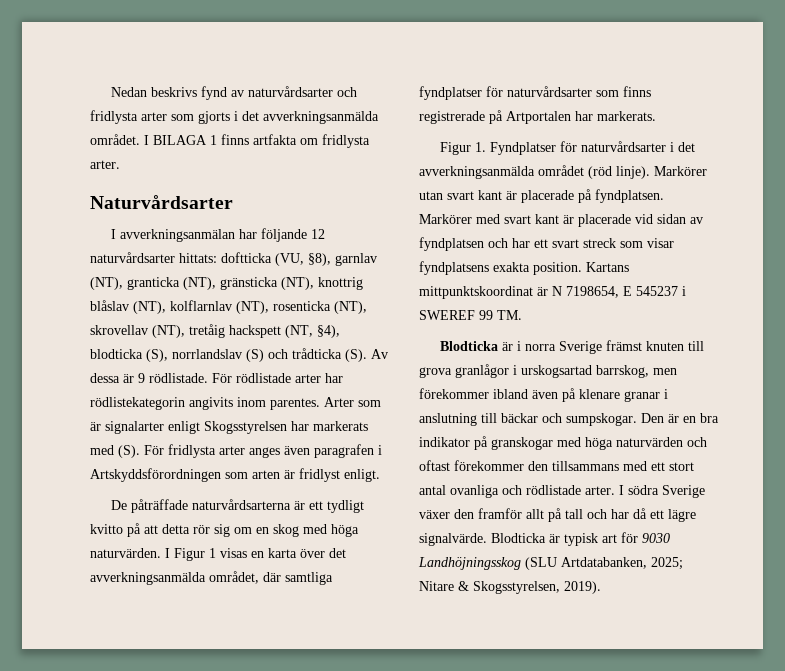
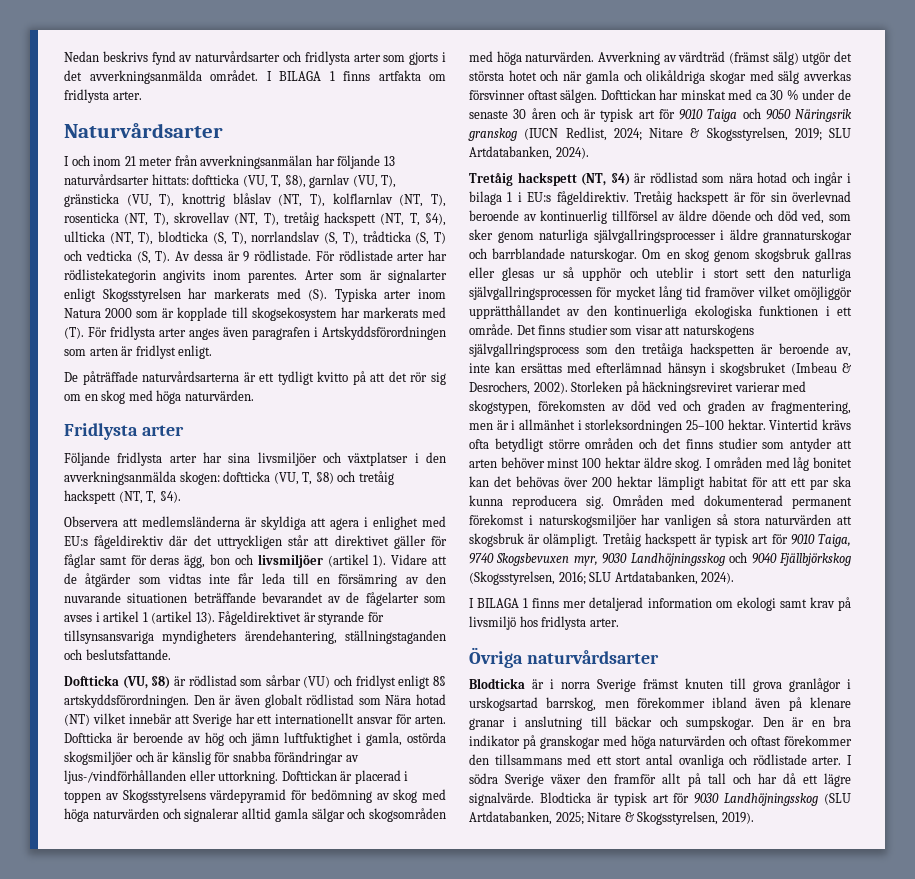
- I avverkningsanmälan har följande 12 naturvårdsarter hittats: doftticka (VU, §8), garnlav (NT), granticka (NT), gränsticka (NT), knottrig blåslav (NT), kolflarnlav (NT), rosenticka (NT), skrovellav (NT), tretåig hackspett (NT, §4), blodticka (S), norrlandslav (S) och trådticka (S). Av dessa är 9 rödlistade.
+ I och inom 21 meter från avverkningsanmälan har följande 13 naturvårdsarter hittats: doftticka (VU, T, §8), garnlav (VU, T), gränsticka (VU, T), knottrig blåslav (NT, T), kolflarnlav (NT, T), rosenticka (NT, T), skrovellav (NT, T), tretåig hackspett (NT, T, §4), ullticka (NT, T), blodticka (S, T), norrlandslav (S, T), trådticka (S, T) och vedticka (S, T). Av dessa är 9 rödlistade.
- Arter som är signalarter enligt Skogsstyrelsen har markerats med (S). För fridlysta arter anges även paragrafen i Artskyddsförordningen som arten är fridlyst enligt.
+ Arter som är signalarter enligt Skogsstyrelsen har markerats med (S). Typiska arter inom Natura 2000 som är kopplade till skogsekosystem har markerats med (T). För fridlysta arter anges även paragrafen i Artskyddsförordningen som arten är fridlyst enligt.
- De påträffade naturvårdsarterna är ett tydligt kvitto på att detta rör sig om en skog med höga naturvärden. I Figur 1 visas en karta över det avverkningsanmälda området, där samtliga fyndplatser för naturvårdsarter som finns registrerade på Artportalen har markerats.
- Figur 1. Fyndplatser för naturvårdsarter i det avverkningsanmälda området (röd linje). Markörer utan svart kant är placerade på fyndplatsen. Markörer med svart kant är placerade vid sidan av fyndplatsen och har ett svart streck som visar fyndplatsens exakta position. Kartans mittpunktskoordinat är N 7198654, E 545237 i SWEREF 99 TM.
+ De påträffade naturvårdsarterna är ett tydligt kvitto på att det rör sig om en skog med höga naturvärden.
+ Fridlysta arter
+ Följande fridlysta arter har sina livsmiljöer och växtplatser i den avverkningsanmälda skogen: doftticka (VU, T, §8) och tretåig hackspett (NT, T, §4).
+ Observera att medlemsländerna är skyldiga att agera i enlighet med EU:s fågeldirektiv där det uttryckligen står att direktivet gäller för fåglar samt för deras ägg, bon och livsmiljöer (artikel 1). Vidare att de åtgärder som vidtas inte får leda till en försämring av den nuvarande situationen beträffande bevarandet av de fågelarter som avses i artikel 1 (artikel 13). Fågeldirektivet är styrande för tillsynsansvariga myndigheters ärendehantering, ställningstaganden och beslutsfattande.
+ Doftticka (VU, §8) är rödlistad som sårbar (VU) och fridlyst enligt 8§ artskyddsförordningen. Den är även globalt rödlistad som Nära hotad (NT) vilket innebär att Sverige har ett internationellt ansvar för arten. Doftticka är beroende av hög och jämn luftfuktighet i gamla, ostörda skogsmiljöer och är känslig för snabba förändringar av ljus-/vindförhållanden eller uttorkning. Dofttickan är placerad i toppen av Skogsstyrelsens värdepyramid för bedömning av skog med höga naturvärden och signalerar alltid gamla sälgar och skogsområden med höga naturvärden. Avverkning av värdträd (främst sälg) utgör det största hotet och när gamla och olikåldriga skogar med sälg avverkas försvinner oftast sälgen. Dofttickan har minskat med ca 30 % under de senaste 30 åren och är typisk art för 9010 Taiga och 9050 Näringsrik granskog (IUCN Redlist, 2024; Nitare & Skogsstyrelsen, 2019; SLU Artdatabanken, 2024).
+ Tretåig hackspett (NT, §4) är rödlistad som nära hotad och ingår i bilaga 1 i EU:s fågeldirektiv. Tretåig hackspett är för sin överlevnad beroende av kontinuerlig tillförsel av äldre döende och död ved, som sker genom naturliga självgallringsprocesser i äldre grannaturskogar och barrblandade naturskogar. Om en skog genom skogsbruk gallras eller glesas ur så upphör och uteblir i stort sett den naturliga självgallringsprocessen för mycket lång tid framöver vilket omöjliggör upprätthållandet av den kontinuerliga ekologiska funktionen i ett område. Det finns studier som visar att naturskogens självgallringsprocess som den tretåiga hackspetten är beroende av, inte kan ersättas med efterlämnad hänsyn i skogsbruket (Imbeau & Desrochers, 2002). Storleken på häckningsreviret varierar med skogstypen, förekomsten av död ved och graden av fragmentering, men är i allmänhet i storleksordningen 25–100 hektar. Vintertid krävs ofta betydligt större områden och det finns studier som antyder att arten behöver minst 100 hektar äldre skog. I områden med låg bonitet kan det behövas över 200 hektar lämpligt habitat för att ett par ska kunna reproducera sig. Områden med dokumenterad permanent förekomst i naturskogsmiljöer har vanligen så stora naturvärden att skogsbruk är olämpligt. Tretåig hackspett är typisk art för 9010 Taiga, 9740 Skogsbevuxen myr, 9030 Landhöjningsskog och 9040 Fjällbjörkskog (Skogsstyrelsen, 2016; SLU Artdatabanken, 2024).
+ I BILAGA 1 finns mer detaljerad information om ekologi samt krav på livsmiljö hos fridlysta arter.
+ Övriga naturvårdsarter

